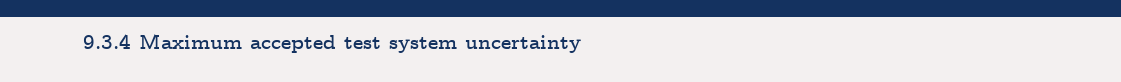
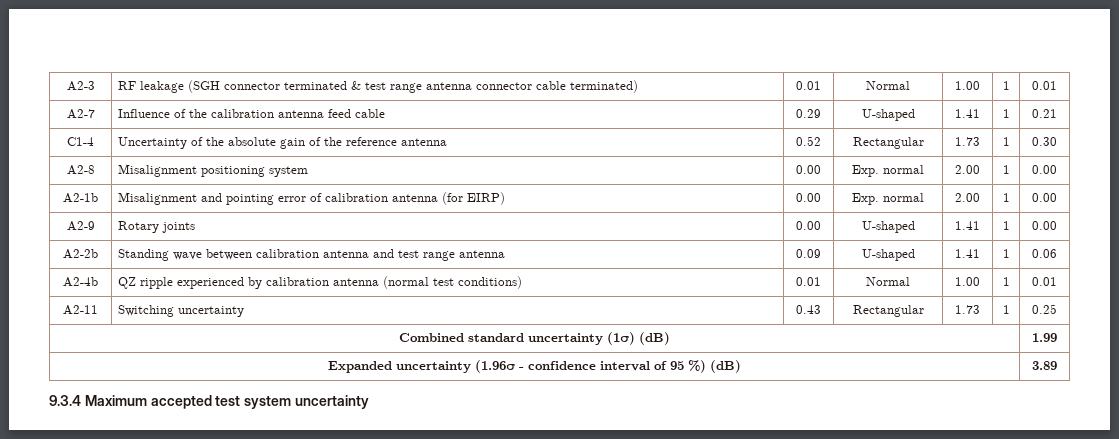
+ A2-3 | RF leakage (SGH connector terminated & test range antenna connector cable terminated) | 0.01 | Normal | 1.00 | 1 | 0.01
+ A2-7 | Influence of the calibration antenna feed cable | 0.29 | U-shaped | 1.41 | 1 | 0.21
+ C1-4 | Uncertainty of the absolute gain of the reference antenna | 0.52 | Rectangular | 1.73 | 1 | 0.30
+ A2-8 | Misalignment positioning system | 0.00 | Exp. normal | 2.00 | 1 | 0.00
+ A2-1b | Misalignment and pointing error of calibration antenna (for EIRP) | 0.00 | Exp. normal | 2.00 | 1 | 0.00
+ A2-9 | Rotary joints | 0.00 | U-shaped | 1.41 | 1 | 0.00
+ A2-2b | Standing wave between calibration antenna and test range antenna | 0.09 | U-shaped | 1.41 | 1 | 0.06
+ A2-4b | QZ ripple experienced by calibration antenna (normal test conditions) | 0.01 | Normal | 1.00 | 1 | 0.01
+ A2-11 | Switching uncertainty | 0.43 | Rectangular | 1.73 | 1 | 0.25
+ Combined standard uncertainty (1σ) (dB) | 1.99
+ Expanded uncertainty (1.96σ - confidence interval of 95 %) (dB) | 3.89

